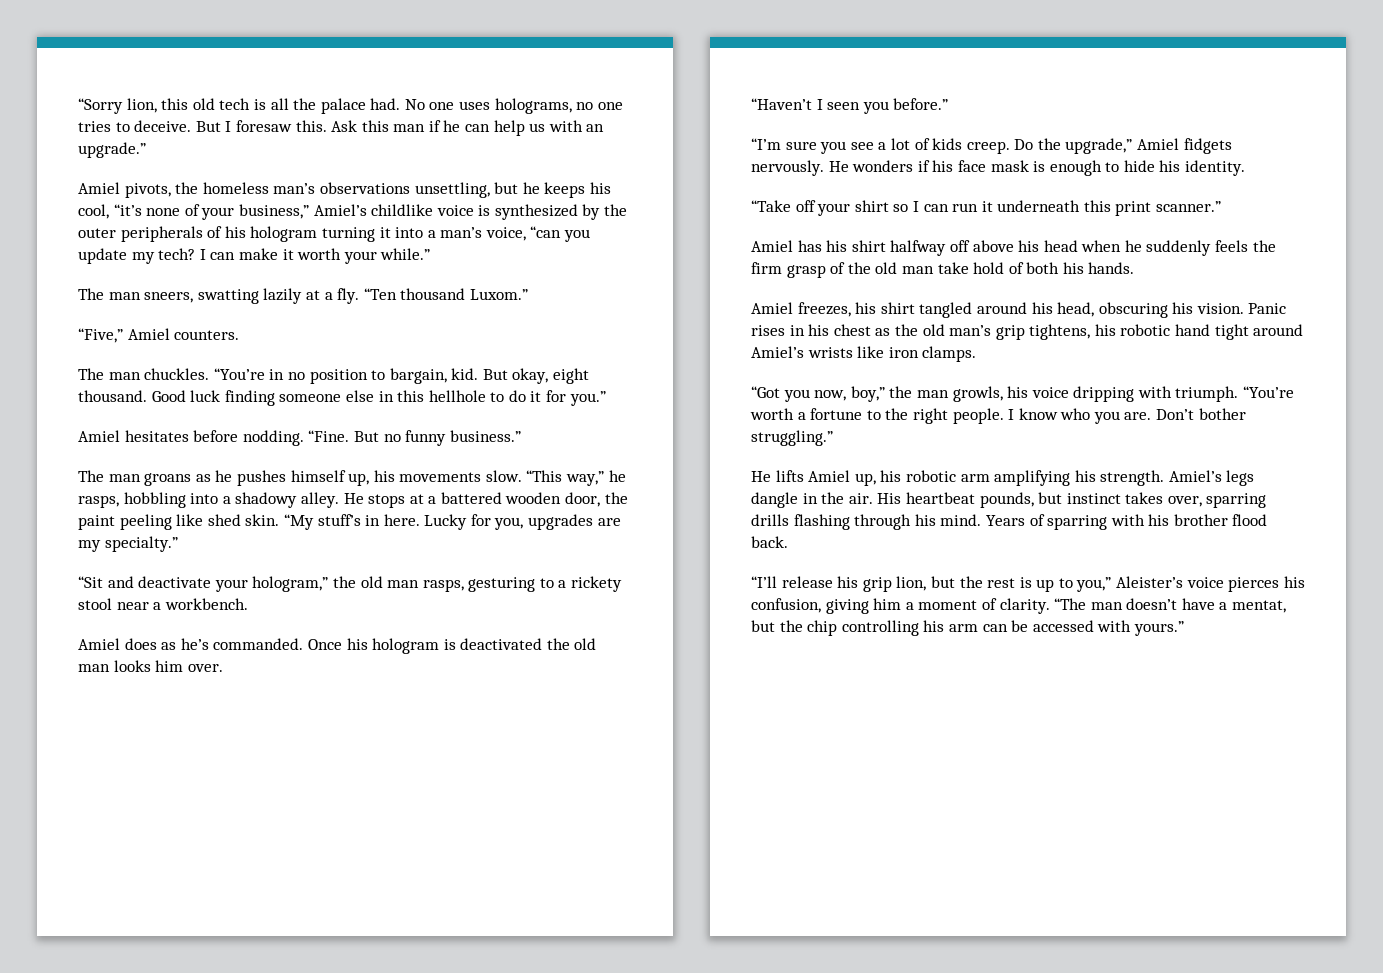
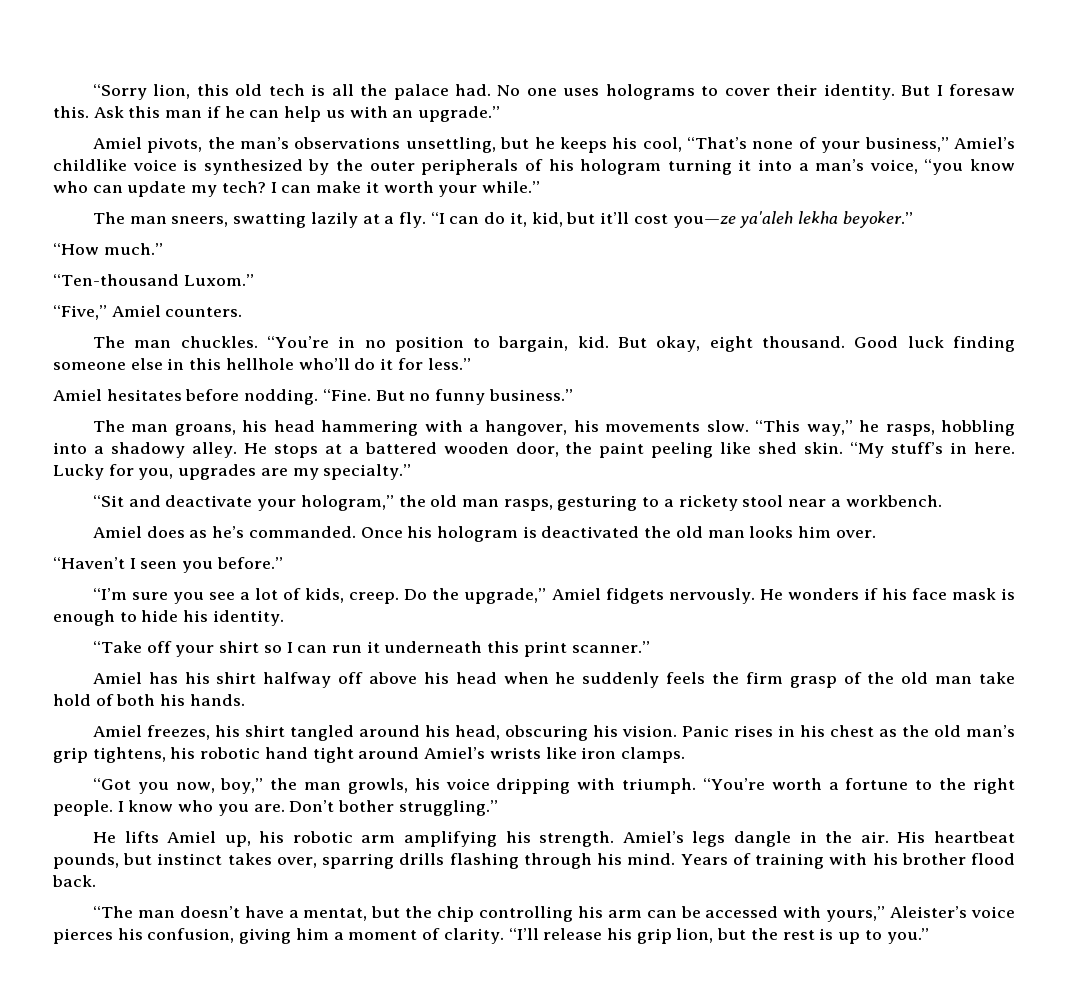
- No one uses holograms, no one tries to deceive.
+ No one uses holograms to cover their identity.
- Amiel pivots, the homeless man’s observations unsettling, but he keeps his cool, “it’s none of your business,” Amiel’s childlike voice is synthesized by the outer peripherals of his hologram turning it into a man’s voice, “can you update my tech?
+ Amiel pivots, the man’s observations unsettling, but he keeps his cool, “That’s none of your business,” Amiel’s childlike voice is synthesized by the outer peripherals of his hologram turning it into a man’s voice, “you know who can update my tech?
- “Ten thousand Luxom.”
+ “I can do it, kid, but it’ll cost you—ze ya'aleh lekha beyoker.”
+ “How much.”
+ “Ten-thousand Luxom.”
- Good luck finding someone else in this hellhole to do it for you.”
+ Good luck finding someone else in this hellhole who’ll do it for less.”
- The man groans as he pushes himself up, his movements slow.
+ The man groans, his head hammering with a hangover, his movements slow.
- “I’m sure you see a lot of kids creep.
+ “I’m sure you see a lot of kids, creep.
- Years of sparring with his brother flood back.
+ Years of training with his brother flood back.
- “I’ll release his grip lion, but the rest is up to you,” Aleister’s voice pierces his confusion, giving him a moment of clarity. “The man doesn’t have a mentat, but the chip controlling his arm can be accessed with yours.”
+ “The man doesn’t have a mentat, but the chip controlling his arm can be accessed with yours,” Aleister’s voice pierces his confusion, giving him a moment of clarity. “I’ll release his grip lion, but the rest is up to you.”

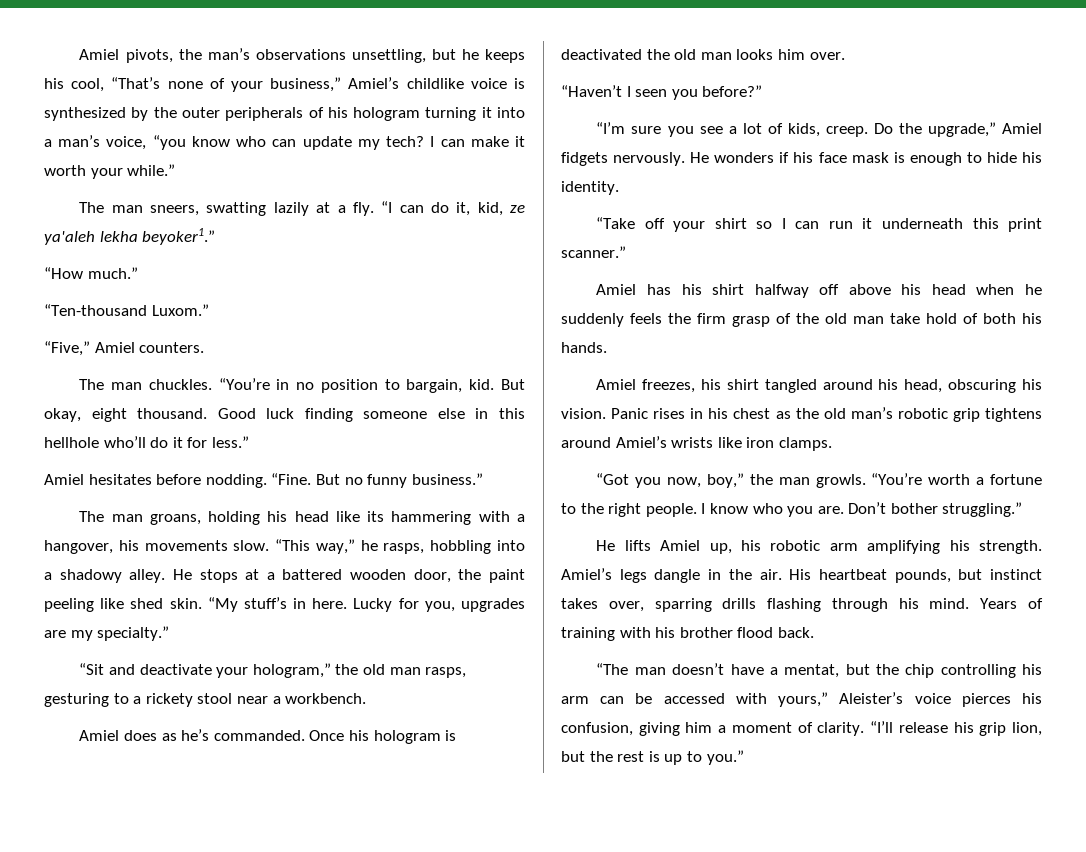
- “Sorry lion, this old tech is all the palace had. No one uses holograms to cover their identity. But I foresaw this. Ask this man if he can help us with an upgrade.”
- “I can do it, kid, but it’ll cost you—ze ya'aleh lekha beyoker.”
+ “I can do it, kid, ze ya'aleh lekha beyoker1.”
- The man groans, his head hammering with a hangover, his movements slow.
+ The man groans, holding his head like its hammering with a hangover, his movements slow.
- “Haven’t I seen you before.”
+ “Haven’t I seen you before?”
- Panic rises in his chest as the old man’s grip tightens, his robotic hand tight around Amiel’s wrists like iron clamps.
+ Panic rises in his chest as the old man’s robotic grip tightens around Amiel’s wrists like iron clamps.
- “Got you now, boy,” the man growls, his voice dripping with triumph.
+ “Got you now, boy,” the man growls.

